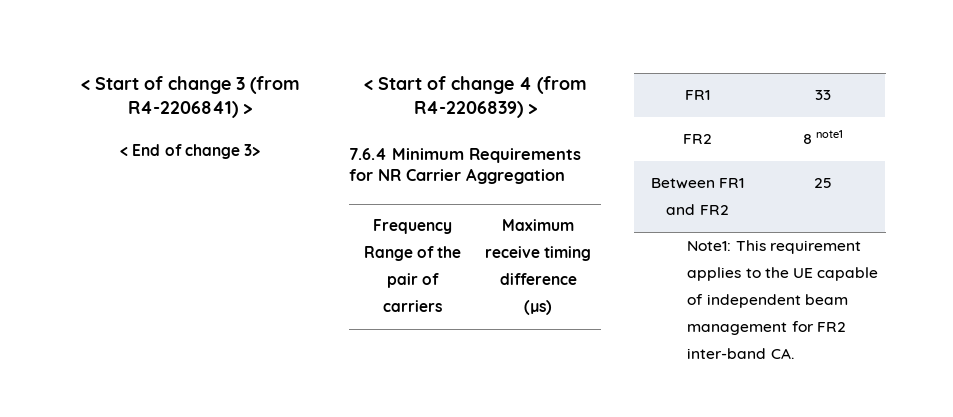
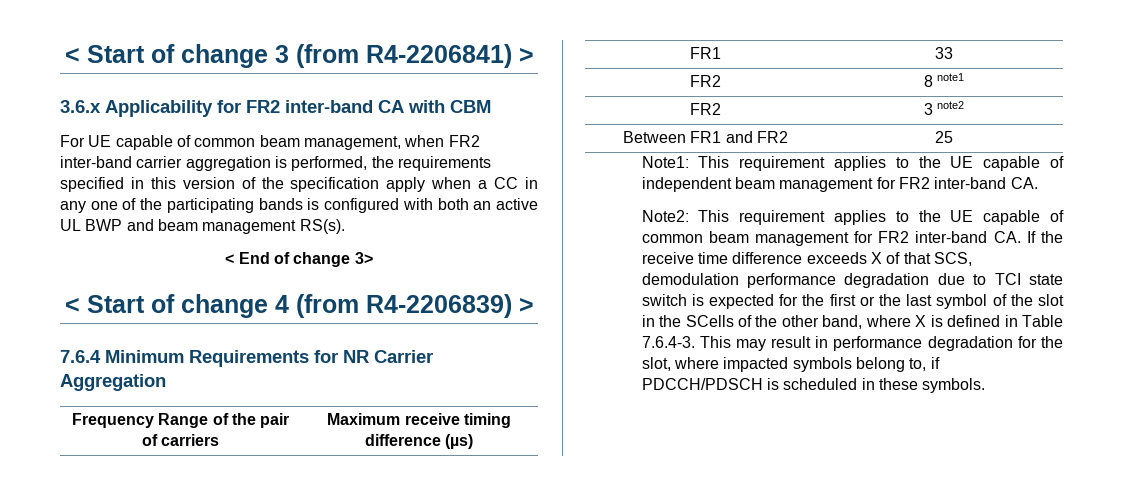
+ 3.6.x Applicability for FR2 inter-band CA with CBM
+ For UE capable of common beam management, when FR2 inter-band carrier aggregation is performed, the requirements specified in this version of the specification apply when a CC in any one of the participating bands is configured with both an active UL BWP and beam management RS(s).
+ FR2 | 3 note2
+ Note2: This requirement applies to the UE capable of common beam management for FR2 inter-band CA. If the receive time difference exceeds X of that SCS, demodulation performance degradation due to TCI state switch is expected for the first or the last symbol of the slot in the SCells of the other band, where X is defined in Table 7.6.4-3. This may result in performance degradation for the slot, where impacted symbols belong to, if PDCCH/PDSCH is scheduled in these symbols.

